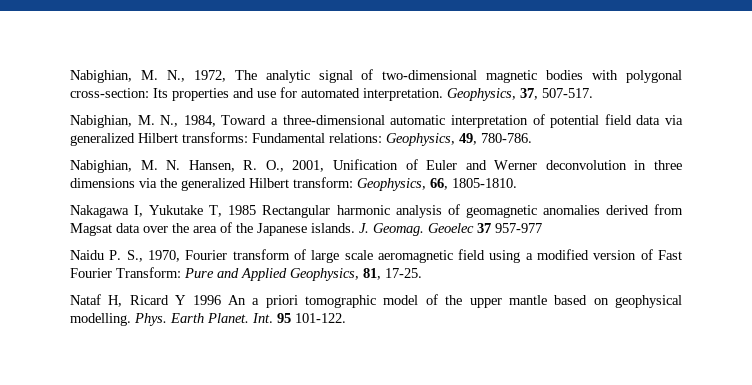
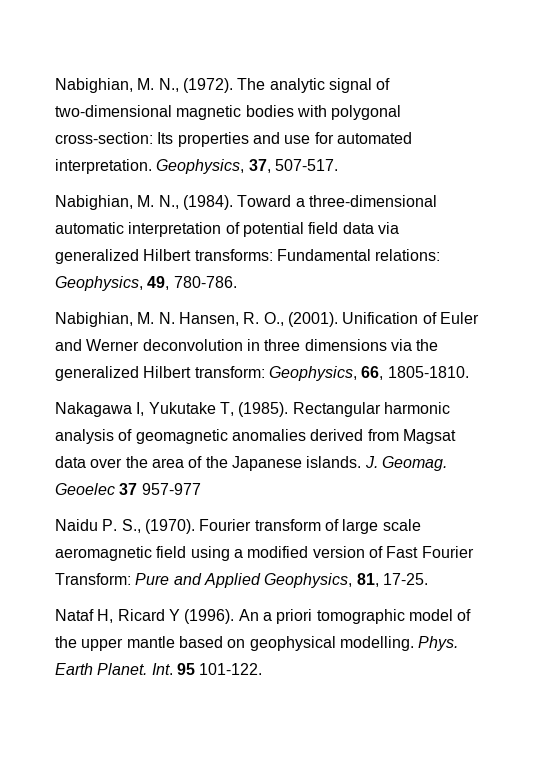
- Nabighian, M. N., 1972, The analytic signal of two-dimensional magnetic bodies with polygonal cross-section: Its properties and use for automated interpretation.
+ Nabighian, M. N., (1972). The analytic signal of two-dimensional magnetic bodies with polygonal cross-section: Its properties and use for automated interpretation.
- Nabighian, M. N., 1984, Toward a three-dimensional automatic interpretation of potential field data via generalized Hilbert transforms: Fundamental relations: Geophysics, 49, 780-786.
+ Nabighian, M. N., (1984). Toward a three-dimensional automatic interpretation of potential field data via generalized Hilbert transforms: Fundamental relations: Geophysics, 49, 780-786.
- Nabighian, M. N. Hansen, R. O., 2001, Unification of Euler and Werner deconvolution in three dimensions via the generalized Hilbert transform: Geophysics, 66, 1805-1810.
+ Nabighian, M. N. Hansen, R. O., (2001). Unification of Euler and Werner deconvolution in three dimensions via the generalized Hilbert transform: Geophysics, 66, 1805-1810.
- Nakagawa I, Yukutake T, 1985 Rectangular harmonic analysis of geomagnetic anomalies derived from Magsat data over the area of the Japanese islands.
+ Nakagawa I, Yukutake T, (1985). Rectangular harmonic analysis of geomagnetic anomalies derived from Magsat data over the area of the Japanese islands.
- Naidu P. S., 1970, Fourier transform of large scale aeromagnetic field using a modified version of Fast Fourier Transform: Pure and Applied Geophysics, 81, 17-25.
+ Naidu P. S., (1970). Fourier transform of large scale aeromagnetic field using a modified version of Fast Fourier Transform: Pure and Applied Geophysics, 81, 17-25.
- Nataf H, Ricard Y 1996 An a priori tomographic model of the upper mantle based on geophysical modelling.
+ Nataf H, Ricard Y (1996). An a priori tomographic model of the upper mantle based on geophysical modelling.

